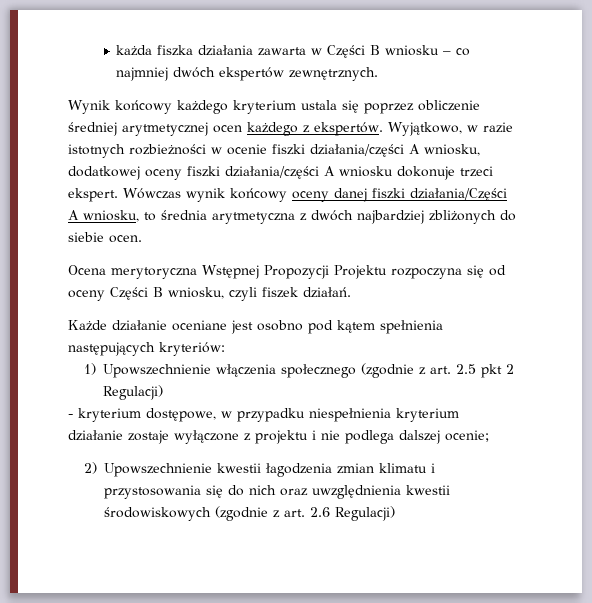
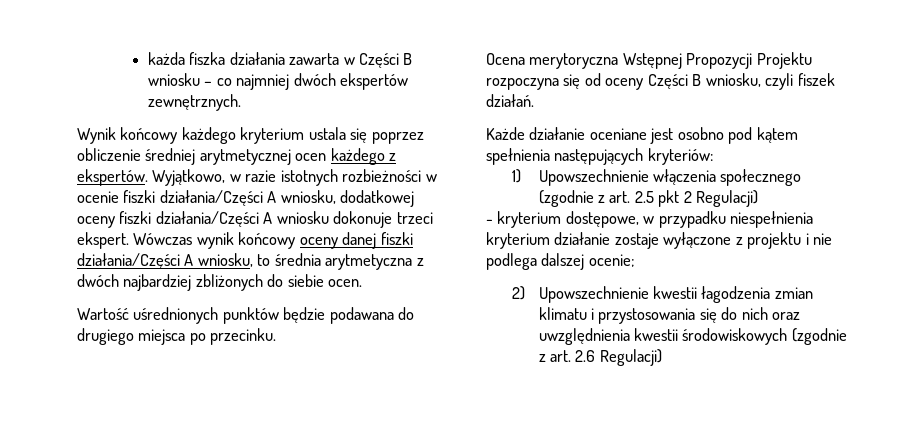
- Wyjątkowo, w razie istotnych rozbieżności w ocenie fiszki działania/części A wniosku, dodatkowej oceny fiszki działania/części A wniosku dokonuje trzeci ekspert.
+ Wyjątkowo, w razie istotnych rozbieżności w ocenie fiszki działania/Części A wniosku, dodatkowej oceny fiszki działania/Części A wniosku dokonuje trzeci ekspert.
+ Wartość uśrednionych punktów będzie podawana do drugiego miejsca po przecinku.

